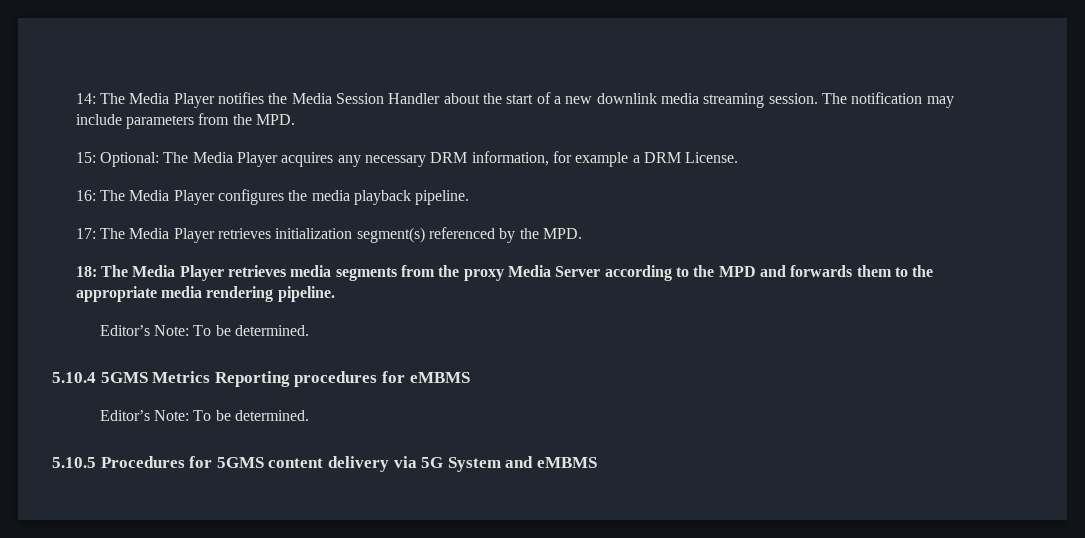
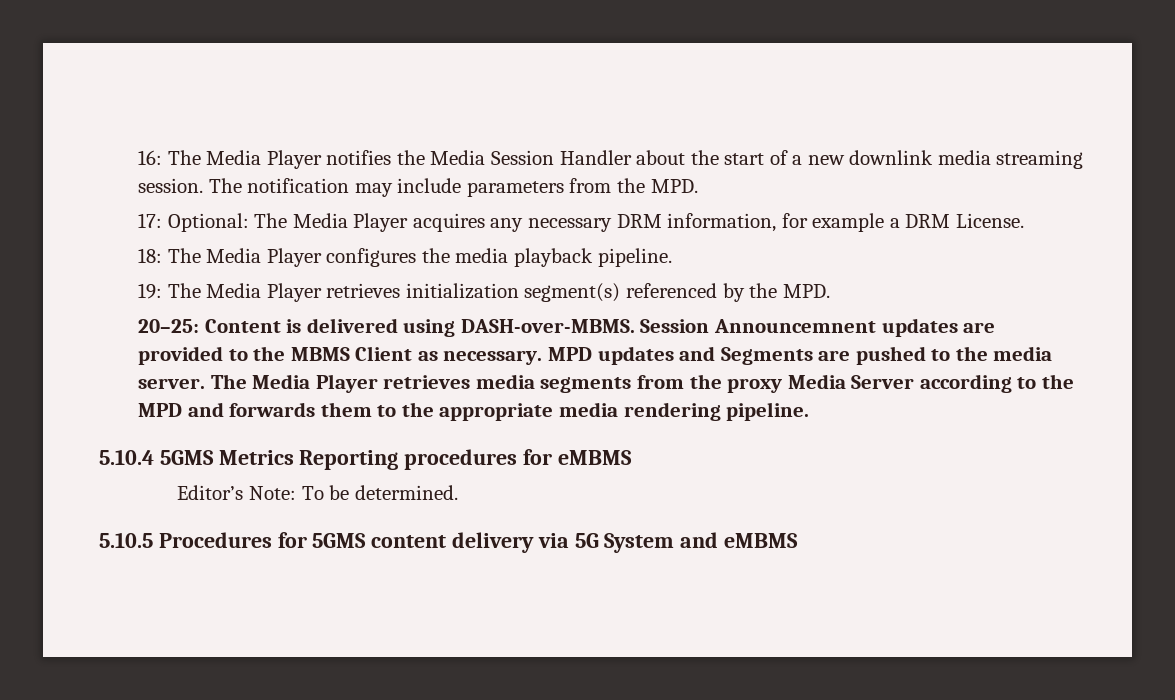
- 14: The Media Player notifies the Media Session Handler about the start of a new downlink media streaming session.
+ 16: The Media Player notifies the Media Session Handler about the start of a new downlink media streaming session.
- 15: Optional: The Media Player acquires any necessary DRM information, for example a DRM License.
+ 17: Optional: The Media Player acquires any necessary DRM information, for example a DRM License.
- 16: The Media Player configures the media playback pipeline.
+ 18: The Media Player configures the media playback pipeline.
- 17: The Media Player retrieves initialization segment(s) referenced by the MPD.
+ 19: The Media Player retrieves initialization segment(s) referenced by the MPD.
- 18: The Media Player retrieves media segments from the proxy Media Server according to the MPD and forwards them to the appropriate media rendering pipeline.
- Editor’s Note: To be determined.
+ 20–25: Content is delivered using DASH-over-MBMS. Session Announcemnent updates are provided to the MBMS Client as necessary. MPD updates and Segments are pushed to the media server. The Media Player retrieves media segments from the proxy Media Server according to the MPD and forwards them to the appropriate media rendering pipeline.

